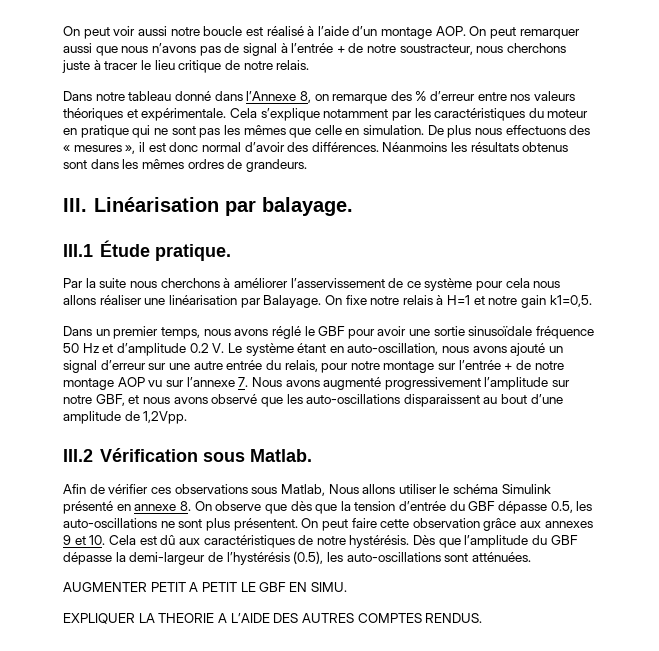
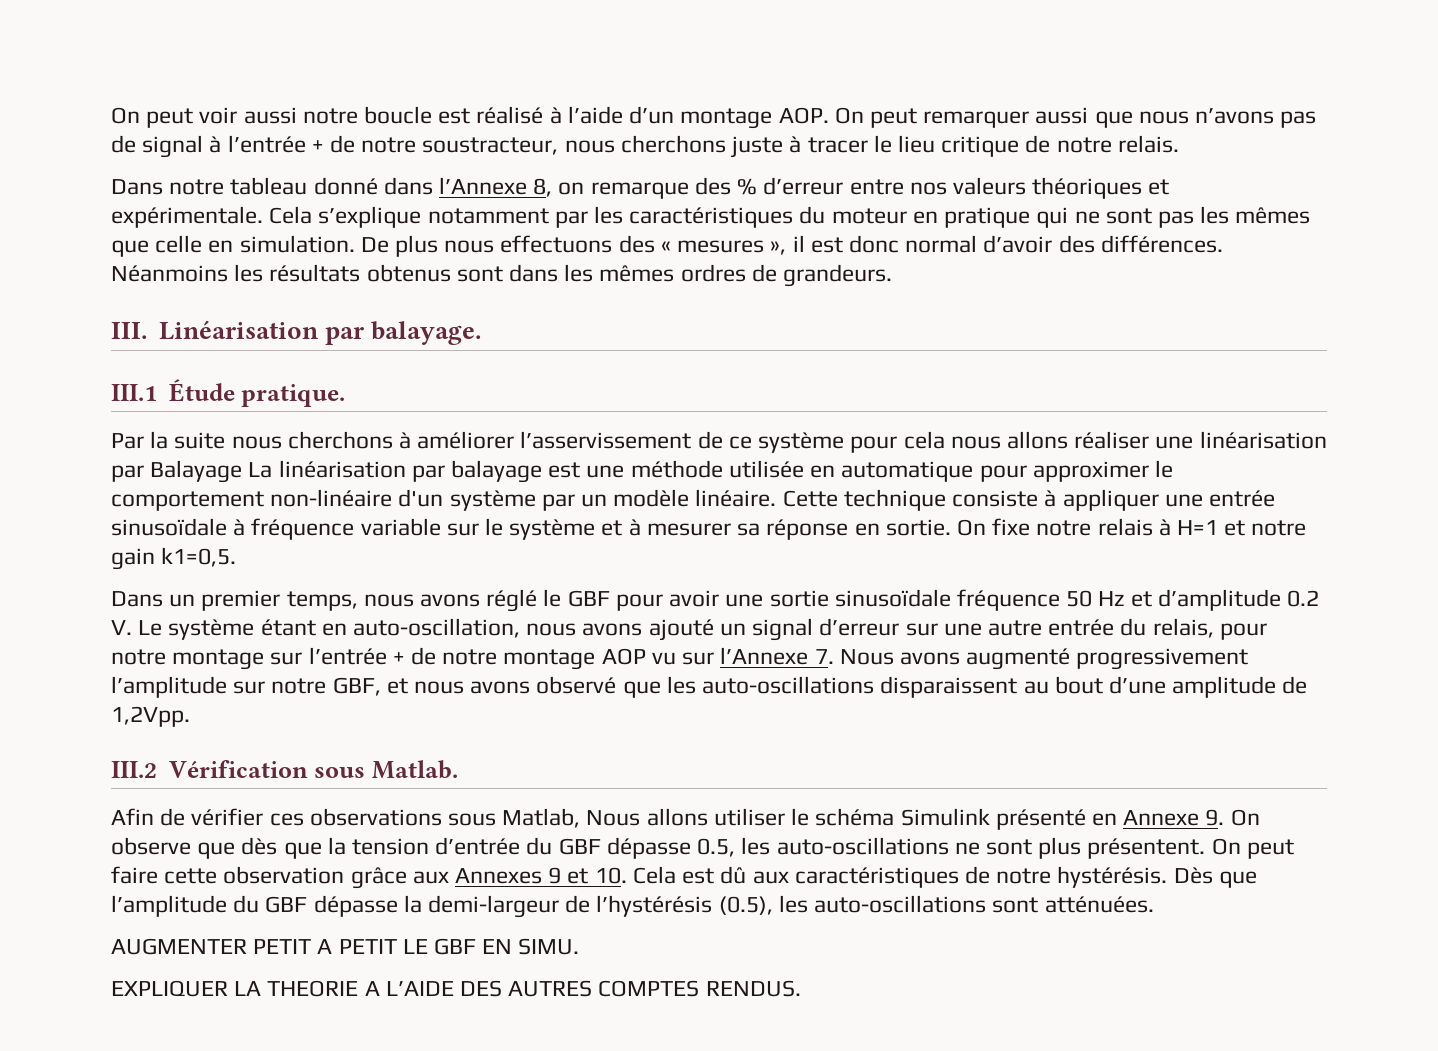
- Par la suite nous cherchons à améliorer l’asservissement de ce système pour cela nous allons réaliser une linéarisation par Balayage.
+ Par la suite nous cherchons à améliorer l’asservissement de ce système pour cela nous allons réaliser une linéarisation par Balayage La linéarisation par balayage est une méthode utilisée en automatique pour approximer le comportement non-linéaire d'un système par un modèle linéaire. Cette technique consiste à appliquer une entrée sinusoïdale à fréquence variable sur le système et à mesurer sa réponse en sortie.
- Dans un premier temps, nous avons réglé le GBF pour avoir une sortie sinusoïdale fréquence 50 Hz et d’amplitude 0.2 V. Le système étant en auto-oscillation, nous avons ajouté un signal d’erreur sur une autre entrée du relais, pour notre montage sur l’entrée + de notre montage AOP vu sur l’annexe 7. Nous avons augmenté progressivement l’amplitude sur notre GBF, et nous avons observé que les auto-oscillations disparaissent au bout d’une amplitude de 1,2Vpp.
+ Dans un premier temps, nous avons réglé le GBF pour avoir une sortie sinusoïdale fréquence 50 Hz et d’amplitude 0.2 V. Le système étant en auto-oscillation, nous avons ajouté un signal d’erreur sur une autre entrée du relais, pour notre montage sur l’entrée + de notre montage AOP vu sur l’Annexe 7. Nous avons augmenté progressivement l’amplitude sur notre GBF, et nous avons observé que les auto-oscillations disparaissent au bout d’une amplitude de 1,2Vpp.
- Afin de vérifier ces observations sous Matlab, Nous allons utiliser le schéma Simulink présenté en annexe 8. On observe que dès que la tension d’entrée du GBF dépasse 0.5, les auto-oscillations ne sont plus présentent.
+ Afin de vérifier ces observations sous Matlab, Nous allons utiliser le schéma Simulink présenté en Annexe 9. On observe que dès que la tension d’entrée du GBF dépasse 0.5, les auto-oscillations ne sont plus présentent.
- On peut faire cette observation grâce aux annexes 9 et 10. Cela est dû aux caractéristiques de notre hystérésis.
+ On peut faire cette observation grâce aux Annexes 9 et 10. Cela est dû aux caractéristiques de notre hystérésis.

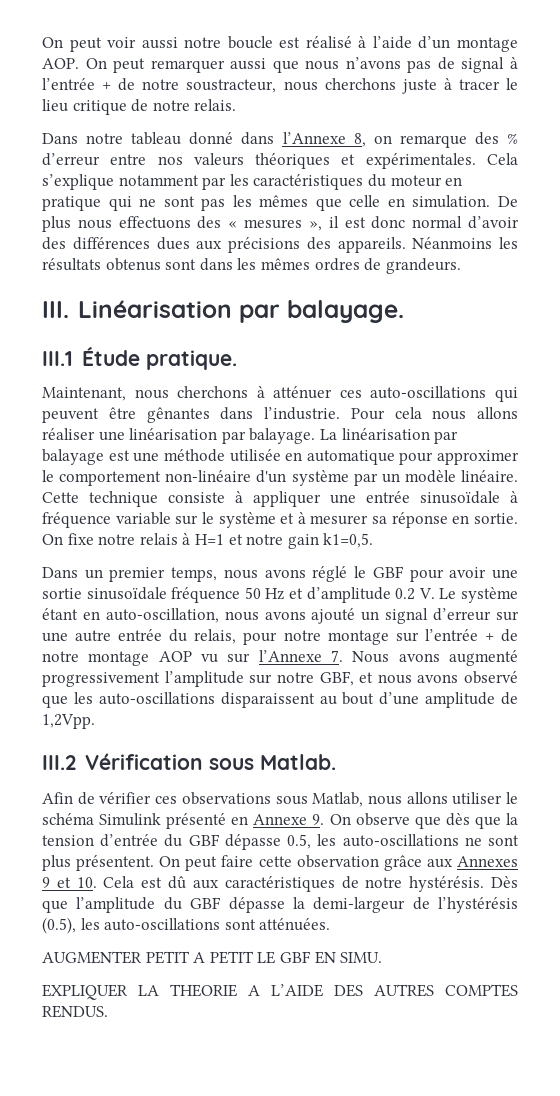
- Dans notre tableau donné dans l’Annexe 8, on remarque des % d’erreur entre nos valeurs théoriques et expérimentale.
+ Dans notre tableau donné dans l’Annexe 8, on remarque des % d’erreur entre nos valeurs théoriques et expérimentales.
- De plus nous effectuons des « mesures », il est donc normal d’avoir des différences.
+ De plus nous effectuons des « mesures », il est donc normal d’avoir des différences dues aux précisions des appareils.
- Par la suite nous cherchons à améliorer l’asservissement de ce système pour cela nous allons réaliser une linéarisation par Balayage La linéarisation par balayage est une méthode utilisée en automatique pour approximer le comportement non-linéaire d'un système par un modèle linéaire.
+ Maintenant, nous cherchons à atténuer ces auto-oscillations qui peuvent être gênantes dans l’industrie. Pour cela nous allons réaliser une linéarisation par balayage. La linéarisation par balayage est une méthode utilisée en automatique pour approximer le comportement non-linéaire d'un système par un modèle linéaire.
- Afin de vérifier ces observations sous Matlab, Nous allons utiliser le schéma Simulink présenté en Annexe 9. On observe que dès que la tension d’entrée du GBF dépasse 0.5, les auto-oscillations ne sont plus présentent.
+ Afin de vérifier ces observations sous Matlab, nous allons utiliser le schéma Simulink présenté en Annexe 9. On observe que dès que la tension d’entrée du GBF dépasse 0.5, les auto-oscillations ne sont plus présentent.

